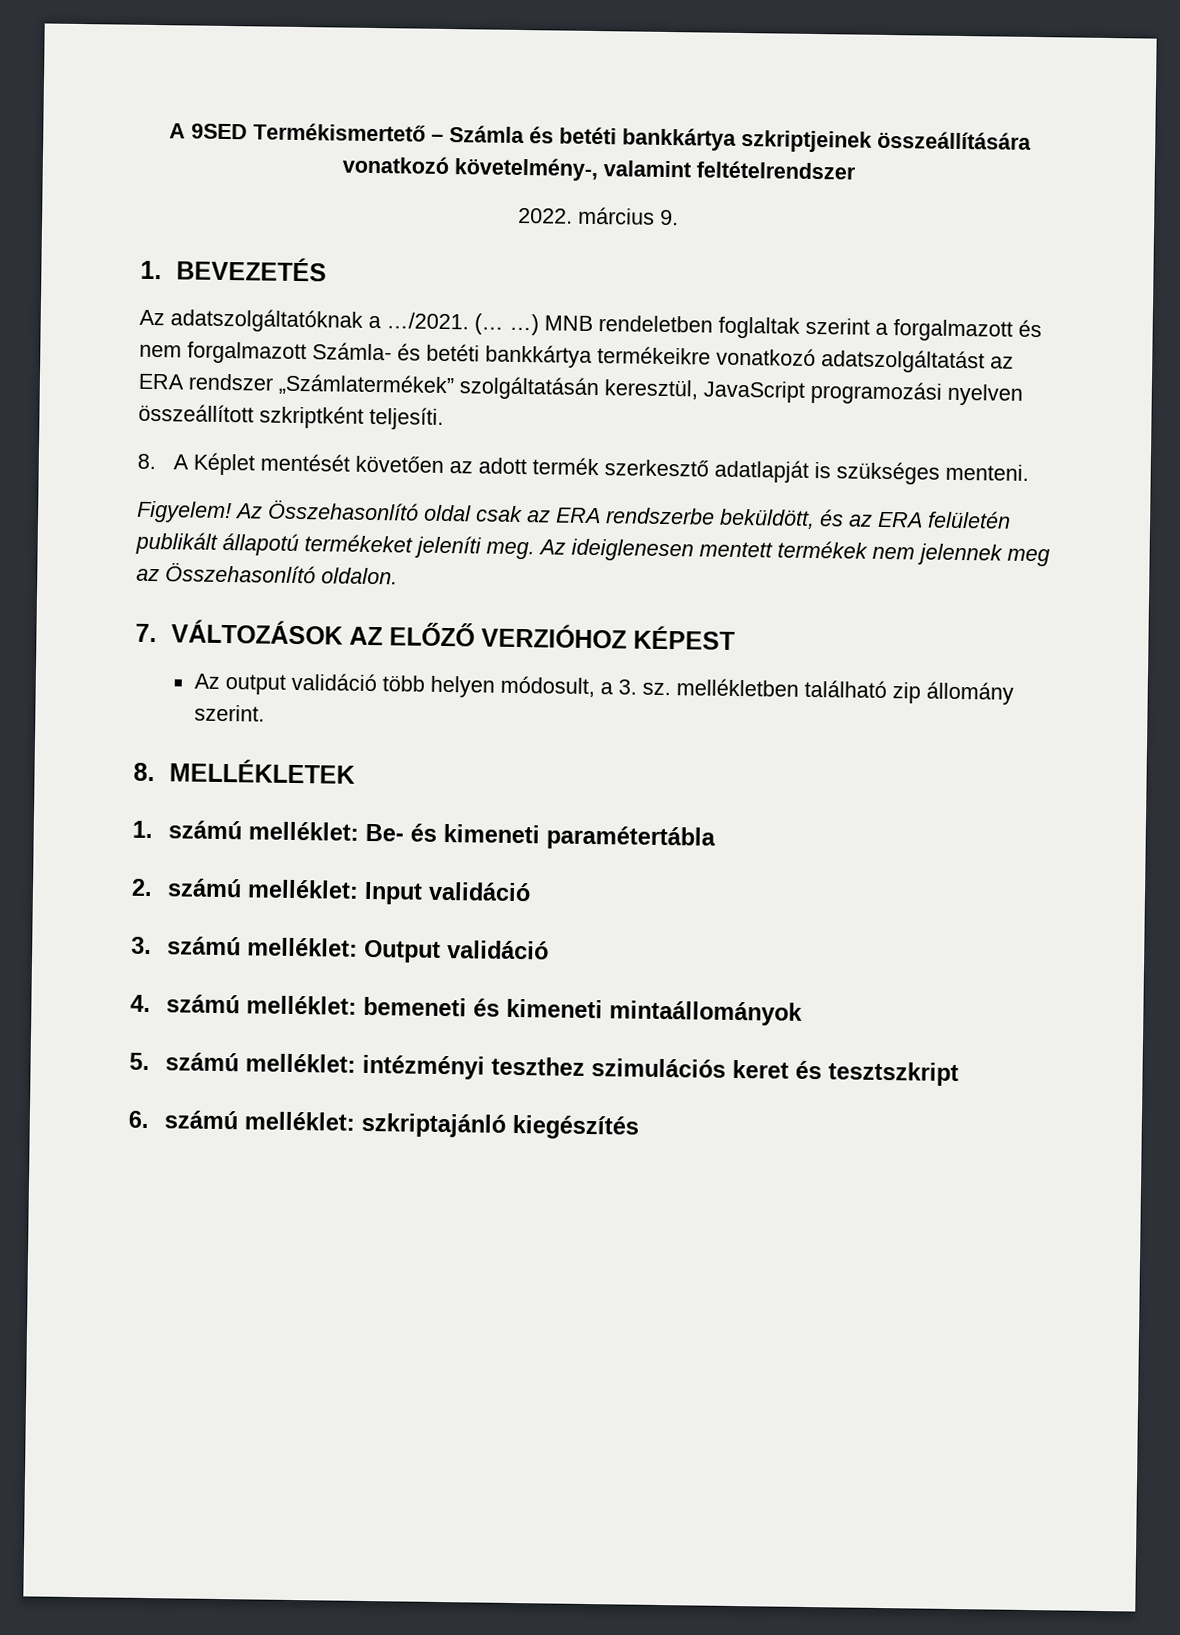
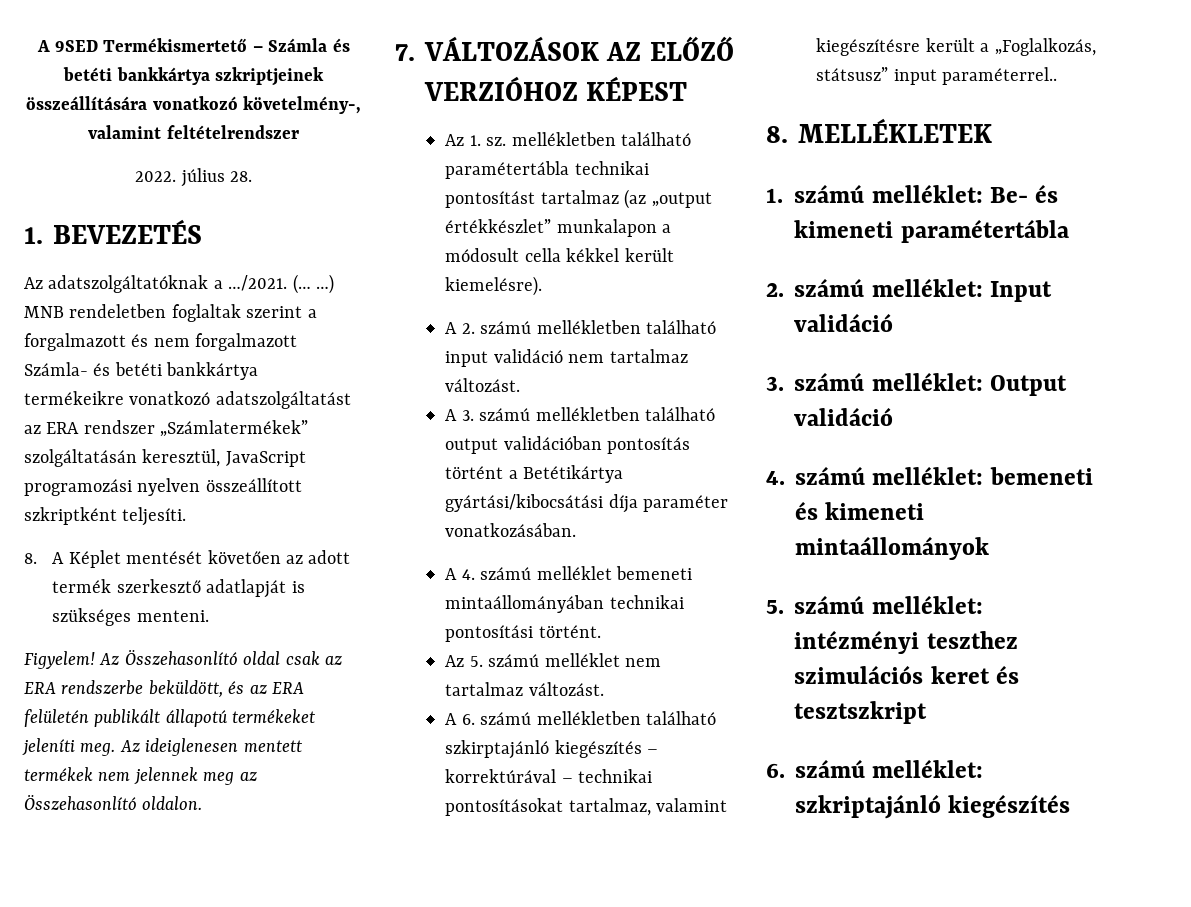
- 2022. március 9.
+ 2022. július 28.
- Az output validáció több helyen módosult, a 3. sz. mellékletben található zip állomány szerint.
+ Az 1. sz. mellékletben található paramétertábla technikai pontosítást tartalmaz (az „output értékkészlet” munkalapon a módosult cella kékkel került kiemelésre).
+ A 2. számú mellékletben található input validáció nem tartalmaz változást.
+ A 3. számú mellékletben található output validációban pontosítás történt a Betétikártya gyártási/kibocsátási díja paraméter vonatkozásában.
+ A 4. számú melléklet bemeneti mintaállományában technikai pontosítási történt.
+ Az 5. számú melléklet nem tartalmaz változást.
+ A 6. számú mellékletben található szkirptajánló kiegészítés – korrektúrával – technikai pontosításokat tartalmaz, valamint kiegészítésre került a „Foglalkozás, státsusz” input paraméterrel..

